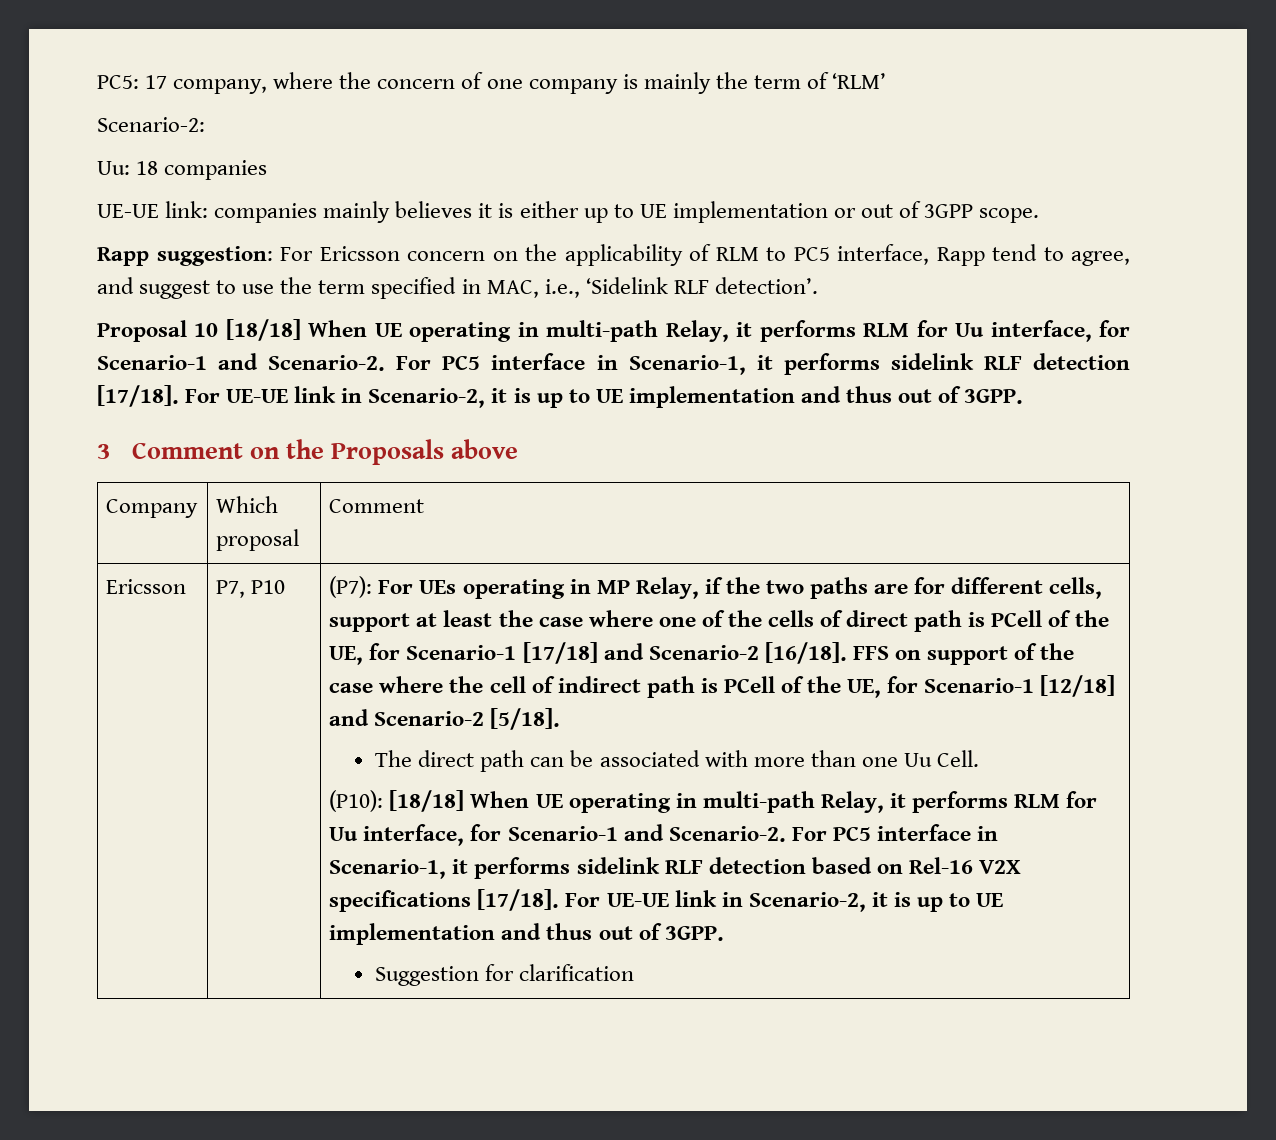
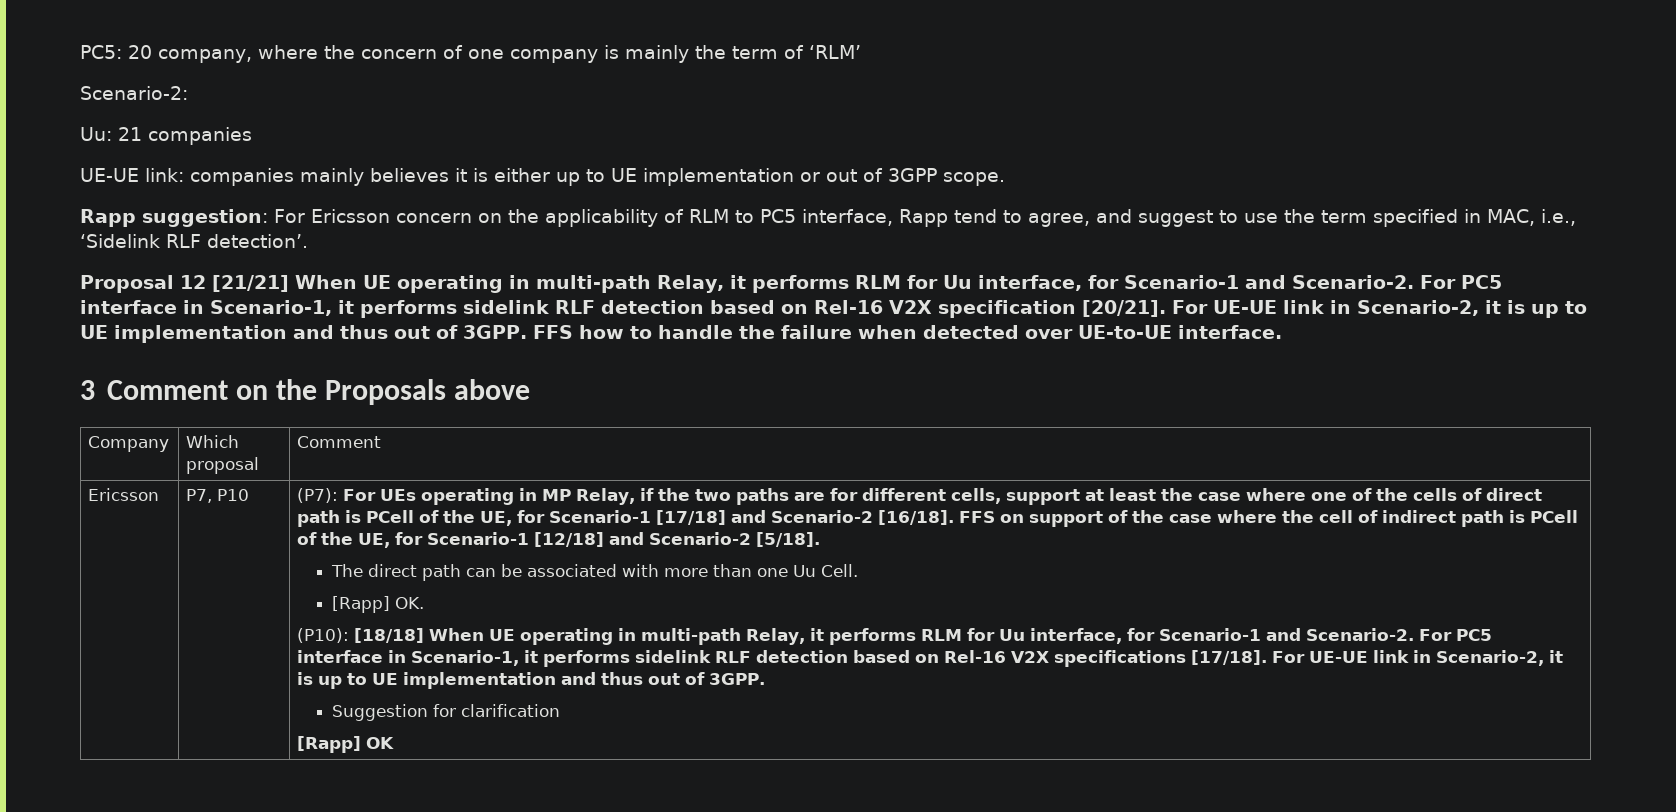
- PC5: 17 company, where the concern of one company is mainly the term of ‘RLM’
+ PC5: 20 company, where the concern of one company is mainly the term of ‘RLM’
- Uu: 18 companies
+ Uu: 21 companies
- Proposal 10 [18/18] When UE operating in multi-path Relay, it performs RLM for Uu interface, for Scenario-1 and Scenario-2.
+ Proposal 12 [21/21] When UE operating in multi-path Relay, it performs RLM for Uu interface, for Scenario-1 and Scenario-2.
- For PC5 interface in Scenario-1, it performs sidelink RLF detection [17/18].
+ For PC5 interface in Scenario-1, it performs sidelink RLF detection based on Rel-16 V2X specification [20/21].
+ FFS how to handle the failure when detected over UE-to-UE interface.
+ [Rapp] OK.
+ [Rapp] OK

